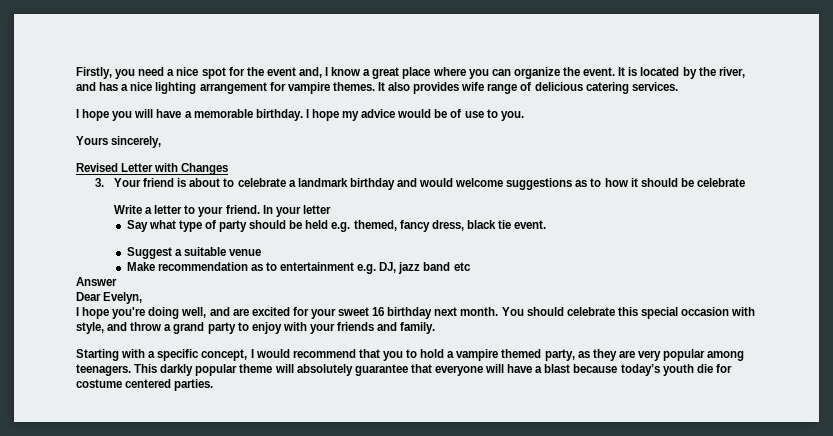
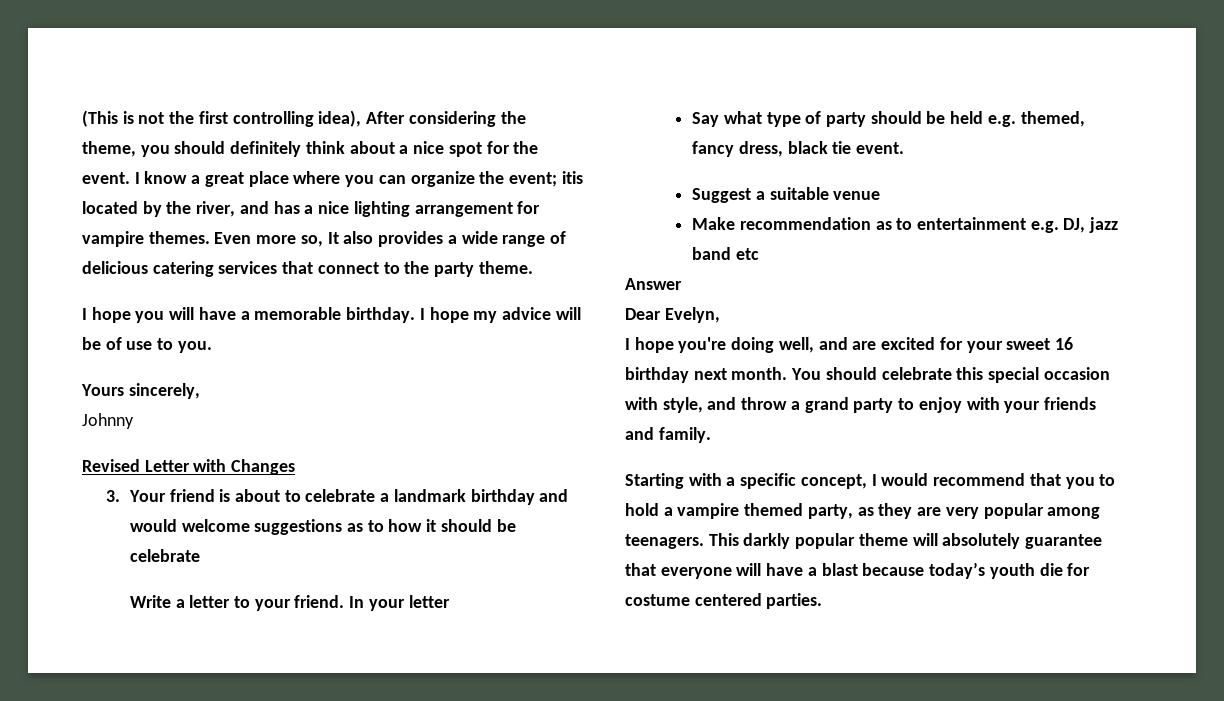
- Firstly, you need a nice spot for the event and, I know a great place where you can organize the event. It is located by the river, and has a nice lighting arrangement for vampire themes.
+ (This is not the first controlling idea), After considering the theme, you should definitely think about a nice spot for the event. I know a great place where you can organize the event; itis located by the river, and has a nice lighting arrangement for vampire themes.
- It also provides wife range of delicious catering services.
+ Even more so, It also provides a wide range of delicious catering services that connect to the party theme.
- I hope my advice would be of use to you.
+ I hope my advice will be of use to you.
+ Johnny

